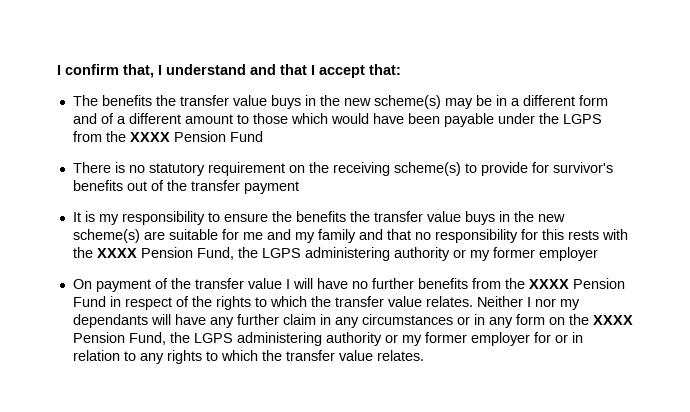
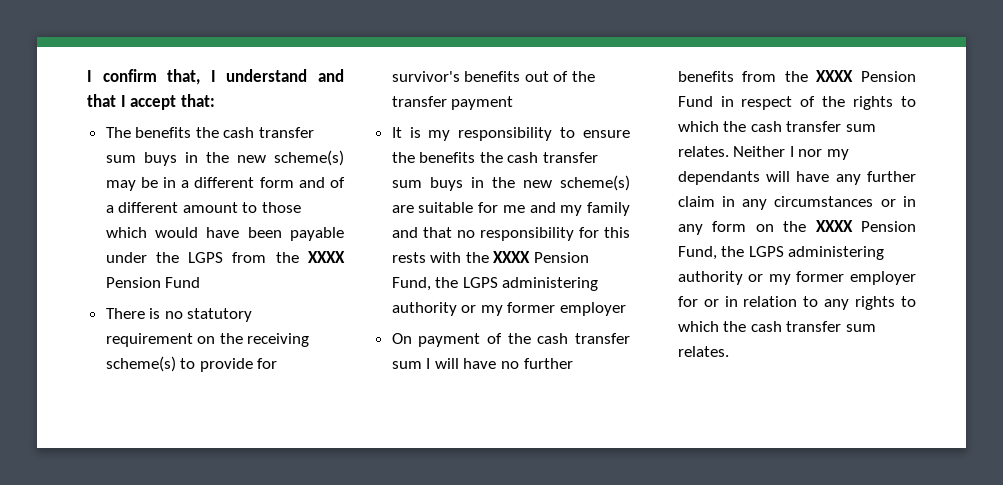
- The benefits the transfer value buys in the new scheme(s) may be in a different form and of a different amount to those which would have been payable under the LGPS from the XXXX Pension Fund
+ The benefits the cash transfer sum buys in the new scheme(s) may be in a different form and of a different amount to those which would have been payable under the LGPS from the XXXX Pension Fund
- It is my responsibility to ensure the benefits the transfer value buys in the new scheme(s) are suitable for me and my family and that no responsibility for this rests with the XXXX Pension Fund, the LGPS administering authority or my former employer
+ It is my responsibility to ensure the benefits the cash transfer sum buys in the new scheme(s) are suitable for me and my family and that no responsibility for this rests with the XXXX Pension Fund, the LGPS administering authority or my former employer
- On payment of the transfer value I will have no further benefits from the XXXX Pension Fund in respect of the rights to which the transfer value relates.
+ On payment of the cash transfer sum I will have no further benefits from the XXXX Pension Fund in respect of the rights to which the cash transfer sum relates.
- Neither I nor my dependants will have any further claim in any circumstances or in any form on the XXXX Pension Fund, the LGPS administering authority or my former employer for or in relation to any rights to which the transfer value relates.
+ Neither I nor my dependants will have any further claim in any circumstances or in any form on the XXXX Pension Fund, the LGPS administering authority or my former employer for or in relation to any rights to which the cash transfer sum relates.

